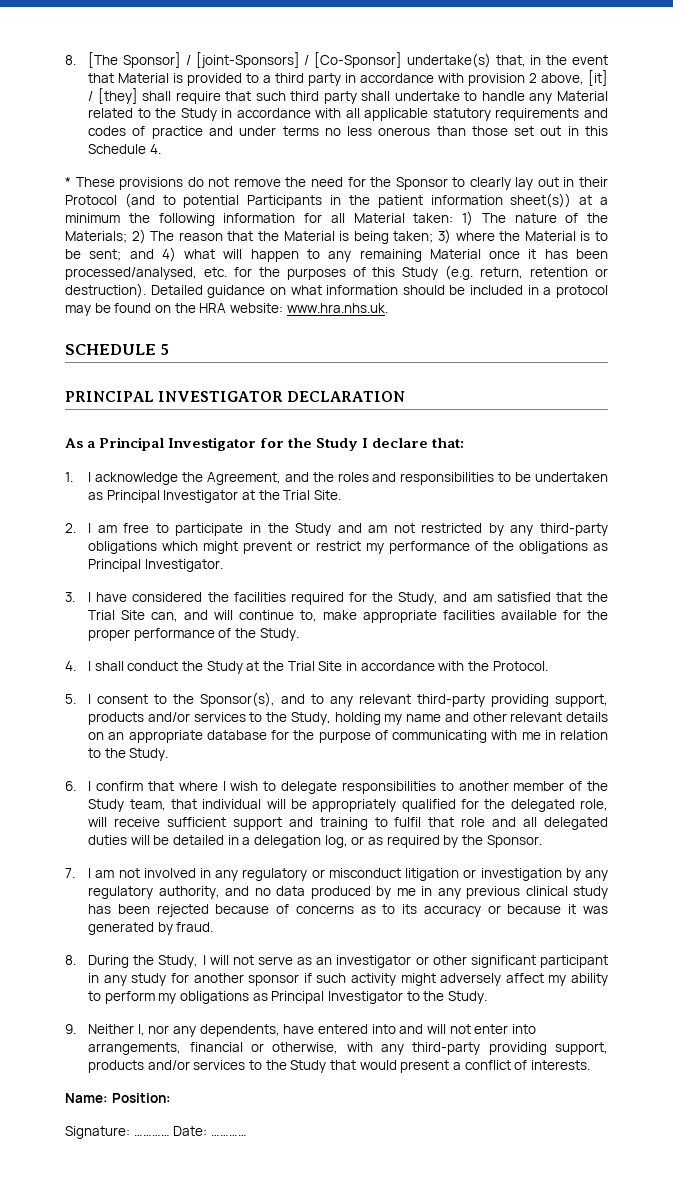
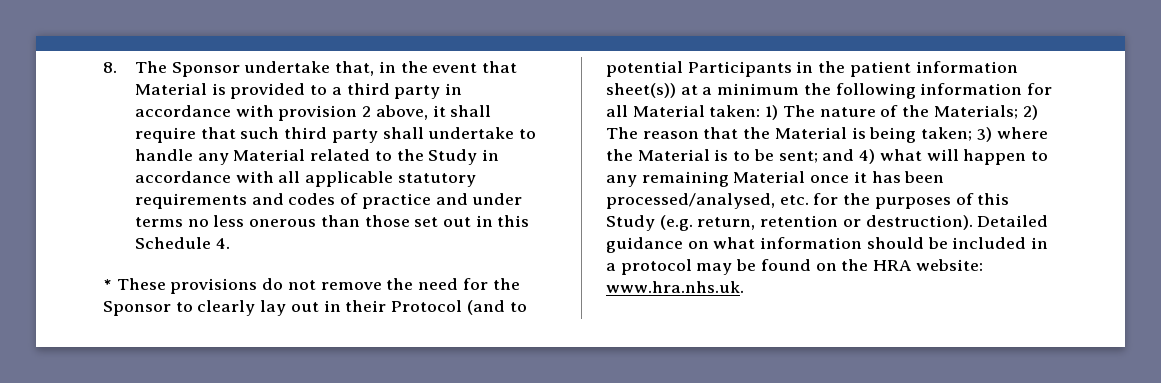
- 8. [The Sponsor] / [joint-Sponsors] / [Co-Sponsor] undertake(s) that, in the event that Material is provided to a third party in accordance with provision 2 above, [it] / [they] shall require that such third party shall undertake to handle any Material related to the Study in accordance with all applicable statutory requirements and codes of practice and under terms no less onerous than those set out in this Schedule 4.
+ 8. The Sponsor undertake that, in the event that Material is provided to a third party in accordance with provision 2 above, it shall require that such third party shall undertake to handle any Material related to the Study in accordance with all applicable statutory requirements and codes of practice and under terms no less onerous than those set out in this Schedule 4.
- SCHEDULE 5
- PRINCIPAL INVESTIGATOR DECLARATION
- As a Principal Investigator for the Study I declare that:
- 1. I acknowledge the Agreement, and the roles and responsibilities to be undertaken as Principal Investigator at the Trial Site.
- 2. I am free to participate in the Study and am not restricted by any third-party obligations which might prevent or restrict my performance of the obligations as Principal Investigator.
- 3. I have considered the facilities required for the Study, and am satisfied that the Trial Site can, and will continue to, make appropriate facilities available for the proper performance of the Study.
- 4. I shall conduct the Study at the Trial Site in accordance with the Protocol.
- 5. I consent to the Sponsor(s), and to any relevant third-party providing support, products and/or services to the Study, holding my name and other relevant details on an appropriate database for the purpose of communicating with me in relation to the Study.
- 6. I confirm that where I wish to delegate responsibilities to another member of the Study team, that individual will be appropriately qualified for the delegated role, will receive sufficient support and training to fulfil that role and all delegated duties will be detailed in a delegation log, or as required by the Sponsor.
- 7. I am not involved in any regulatory or misconduct litigation or investigation by any regulatory authority, and no data produced by me in any previous clinical study has been rejected because of concerns as to its accuracy or because it was generated by fraud.
- 8. During the Study, I will not serve as an investigator or other significant participant in any study for another sponsor if such activity might adversely affect my ability to perform my obligations as Principal Investigator to the Study.
- 9. Neither I, nor any dependents, have entered into and will not enter into arrangements, financial or otherwise, with any third-party providing support, products and/or services to the Study that would present a conflict of interests.
- Name: Position:
- Signature: ………… Date: …………

